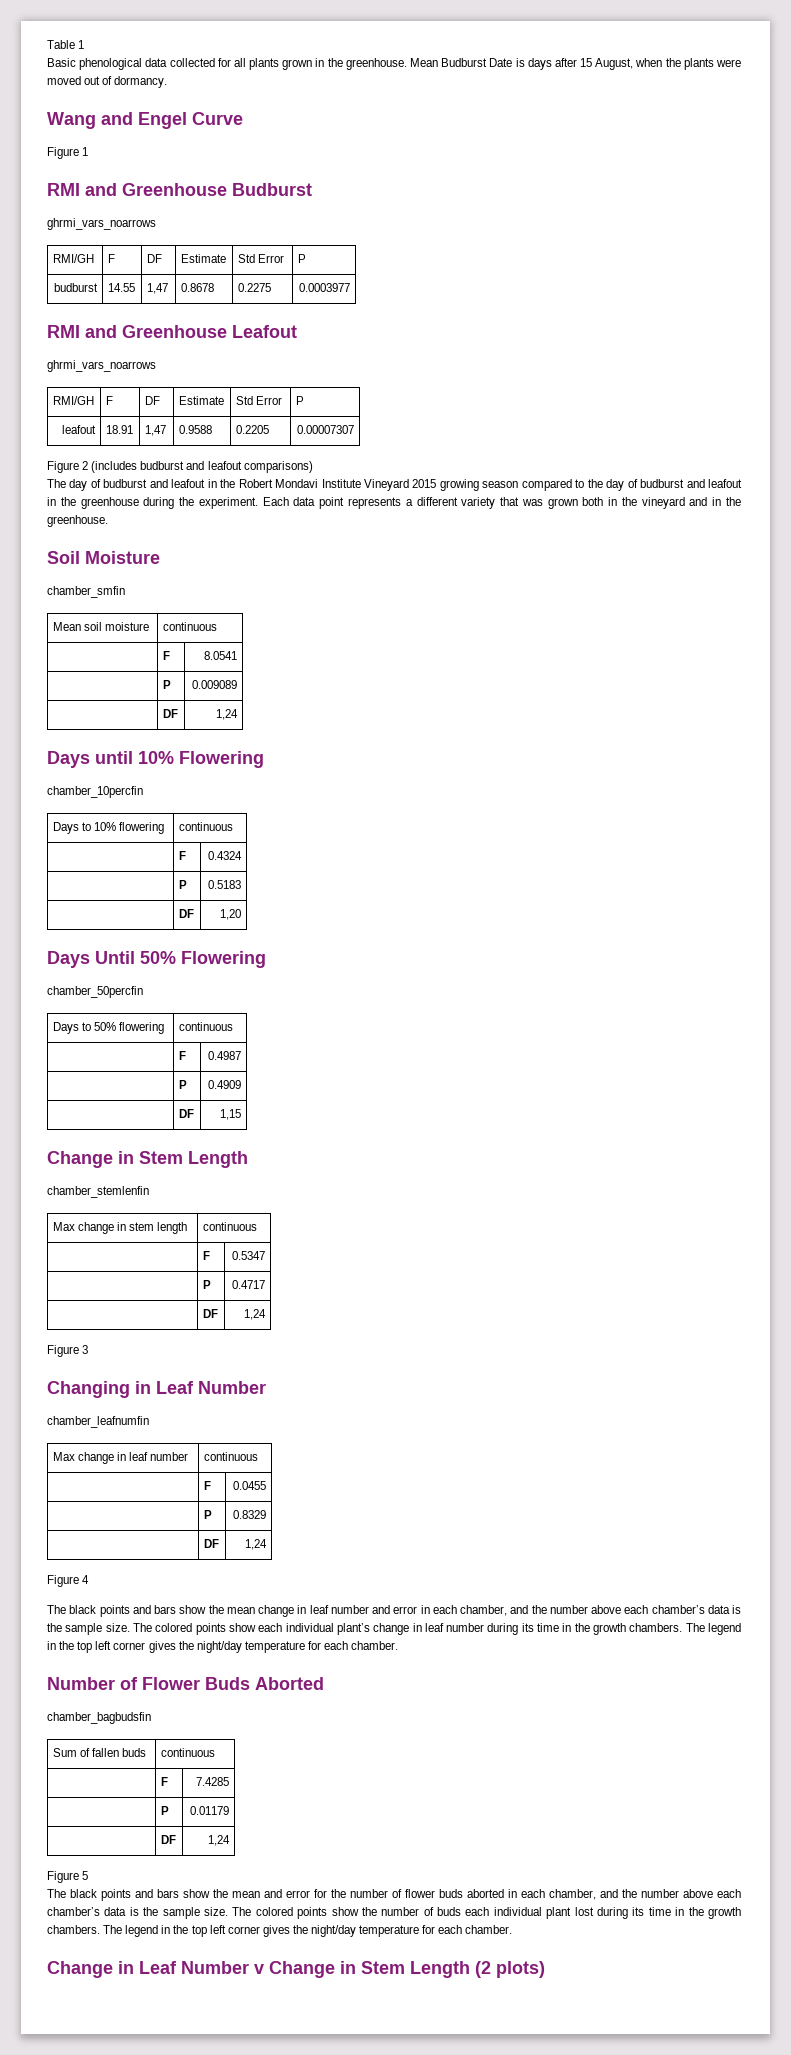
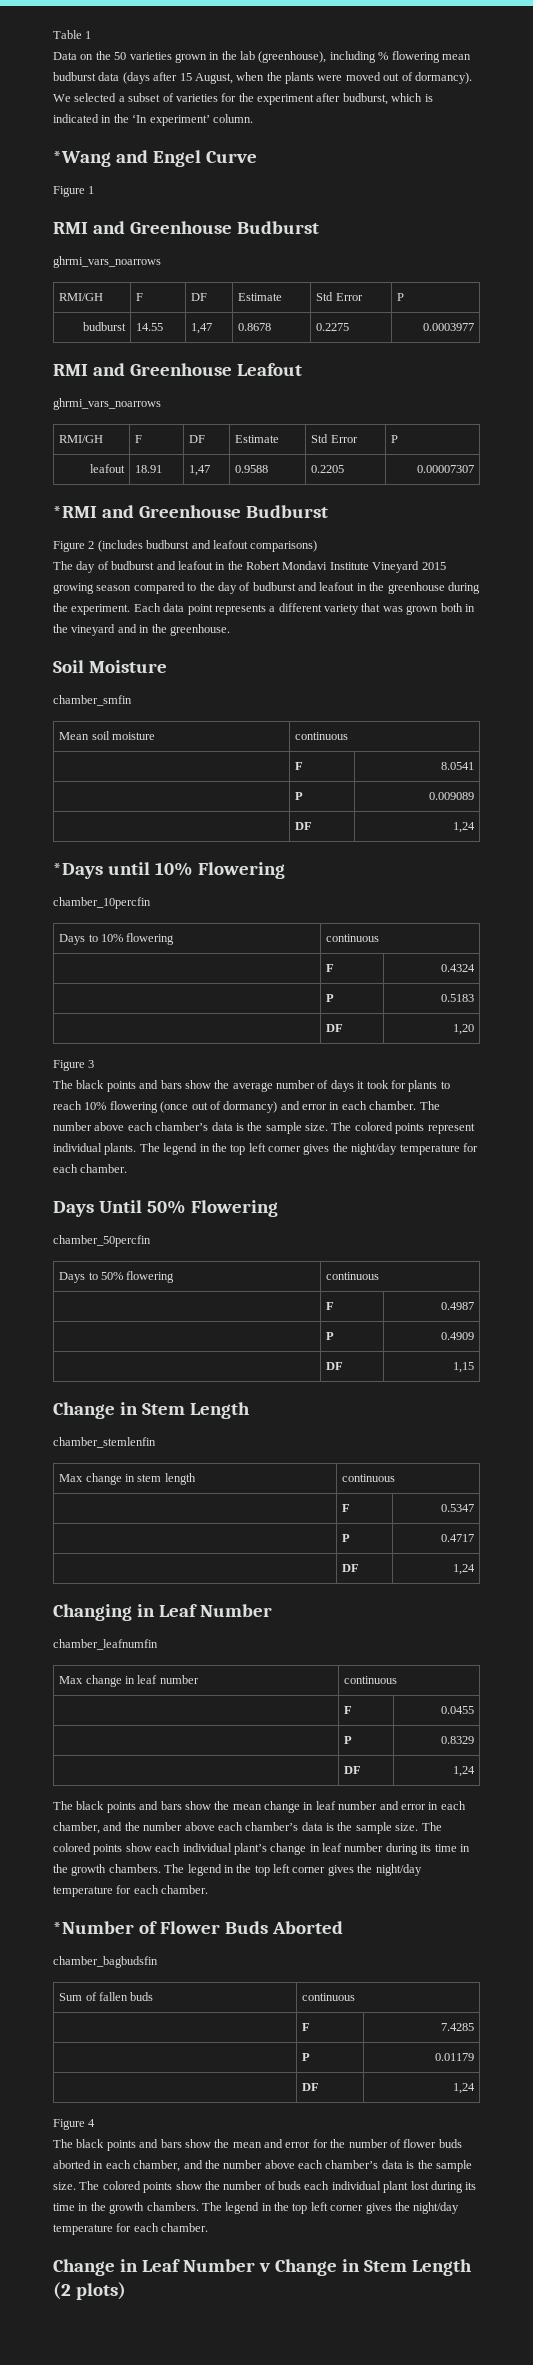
- Basic phenological data collected for all plants grown in the greenhouse. Mean Budburst Date is days after 15 August, when the plants were moved out of dormancy.
- Wang and Engel Curve
+ Data on the 50 varieties grown in the lab (greenhouse), including % flowering mean budburst data (days after 15 August, when the plants were moved out of dormancy). We selected a subset of varieties for the experiment after budburst, which is indicated in the ‘In experiment’ column.
+ *Wang and Engel Curve
+ *RMI and Greenhouse Budburst
- Days until 10% Flowering
+ *Days until 10% Flowering
+ Figure 3
+ The black points and bars show the average number of days it took for plants to reach 10% flowering (once out of dormancy) and error in each chamber. The number above each chamber’s data is the sample size. The colored points represent individual plants. The legend in the top left corner gives the night/day temperature for each chamber.
- Figure 3
- Figure 4
- Number of Flower Buds Aborted
+ *Number of Flower Buds Aborted
- Figure 5
+ Figure 4

